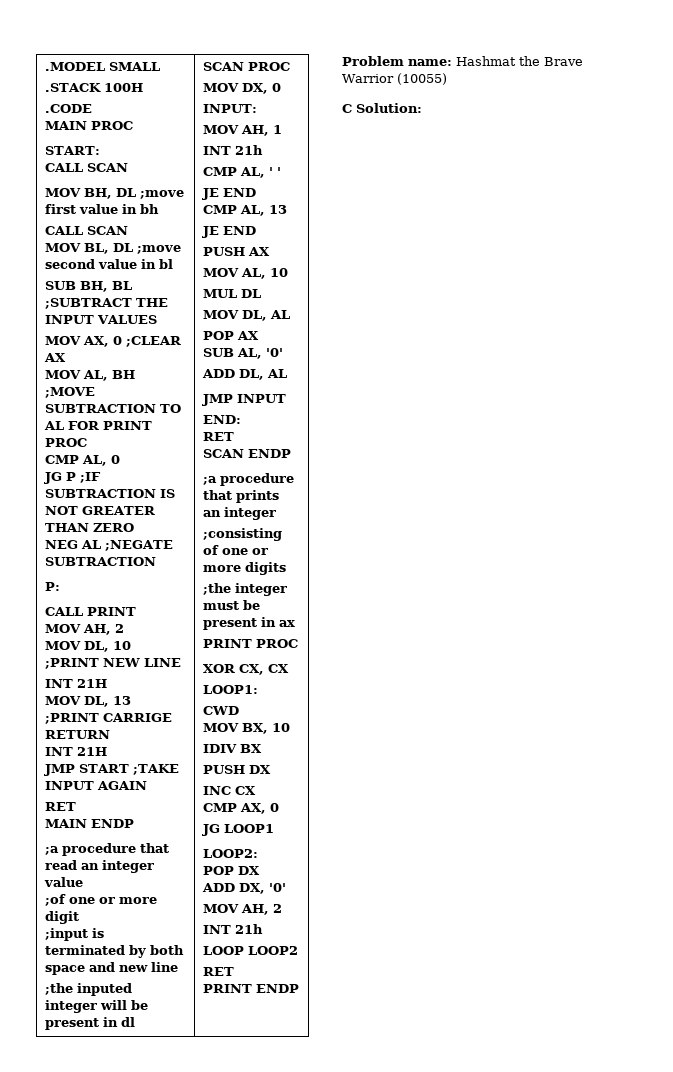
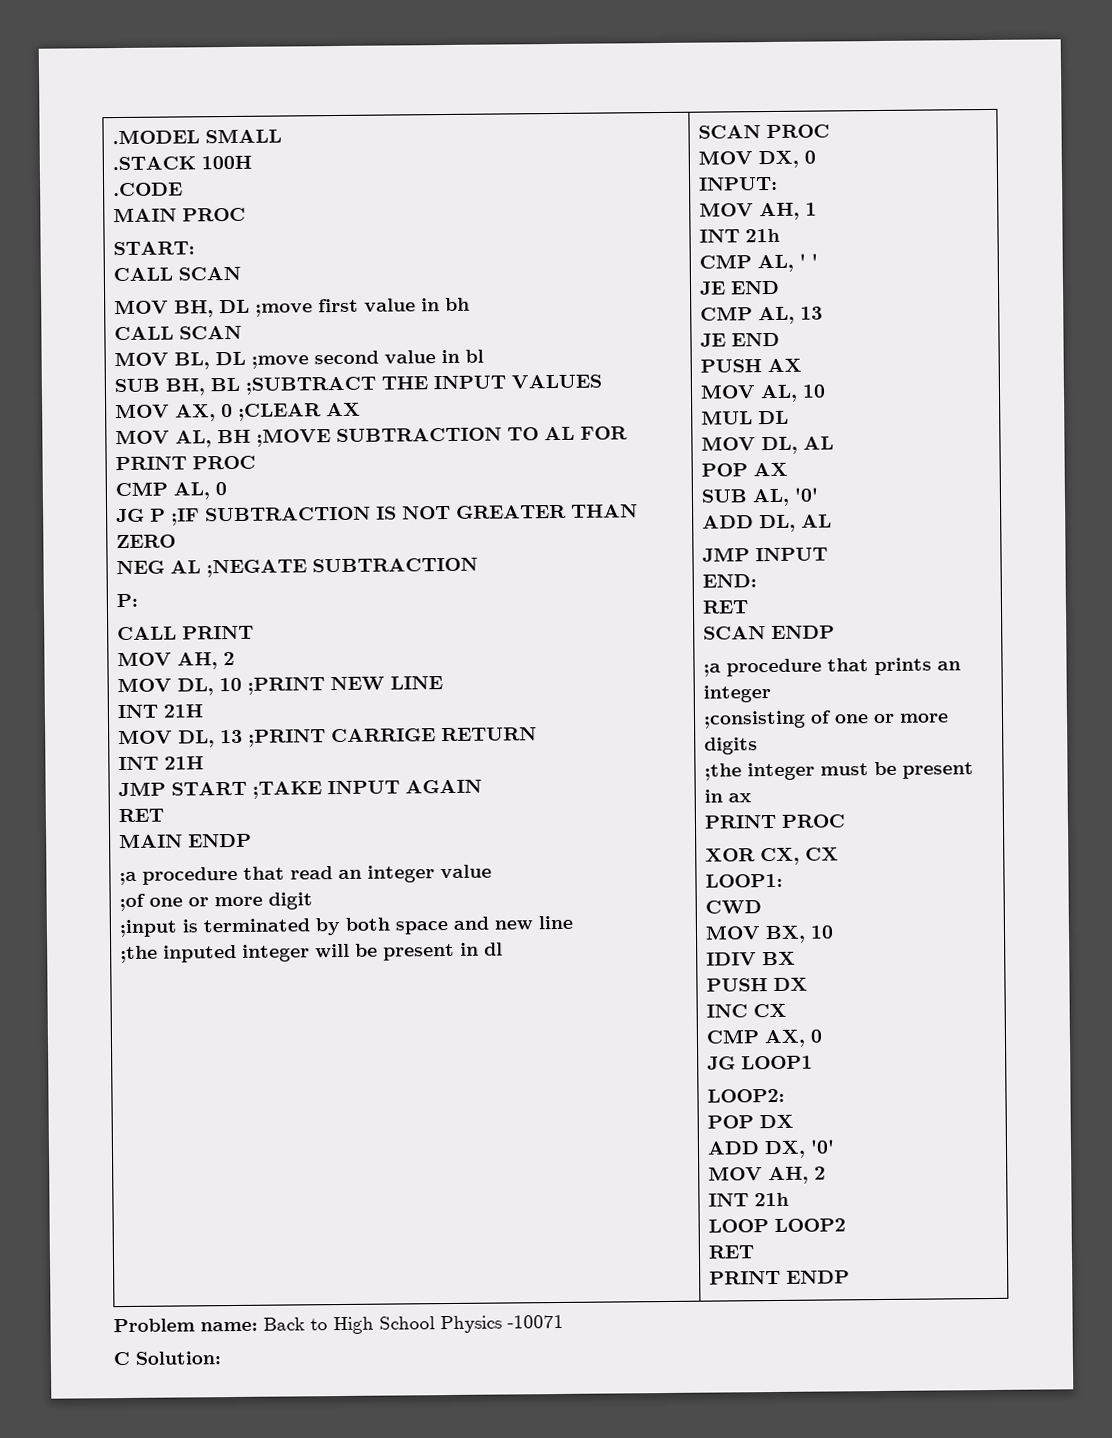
- Problem name: Hashmat the Brave Warrior (10055)
+ Problem name: Back to High School Physics -10071

